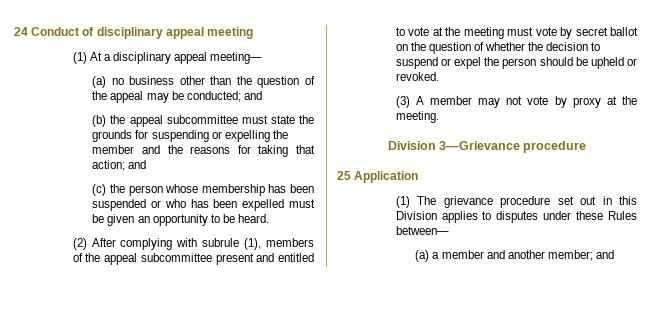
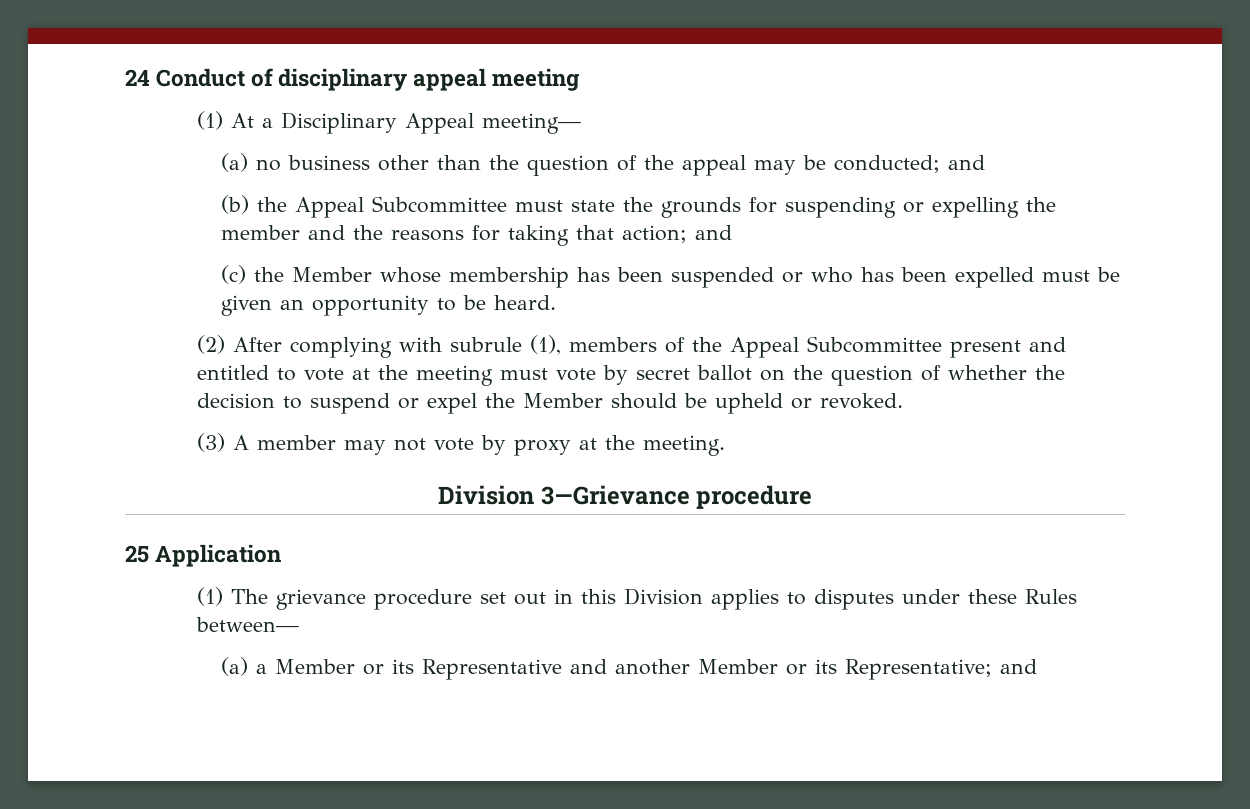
- (1) At a disciplinary appeal meeting—
+ (1) At a Disciplinary Appeal meeting—
- (b) the appeal subcommittee must state the grounds for suspending or expelling the member and the reasons for taking that action; and
+ (b) the Appeal Subcommittee must state the grounds for suspending or expelling the member and the reasons for taking that action; and
- (c) the person whose membership has been suspended or who has been expelled must be given an opportunity to be heard.
+ (c) the Member whose membership has been suspended or who has been expelled must be given an opportunity to be heard.
- (2) After complying with subrule (1), members of the appeal subcommittee present and entitled to vote at the meeting must vote by secret ballot on the question of whether the decision to suspend or expel the person should be upheld or revoked.
+ (2) After complying with subrule (1), members of the Appeal Subcommittee present and entitled to vote at the meeting must vote by secret ballot on the question of whether the decision to suspend or expel the Member should be upheld or revoked.
- (a) a member and another member; and
+ (a) a Member or its Representative and another Member or its Representative; and

